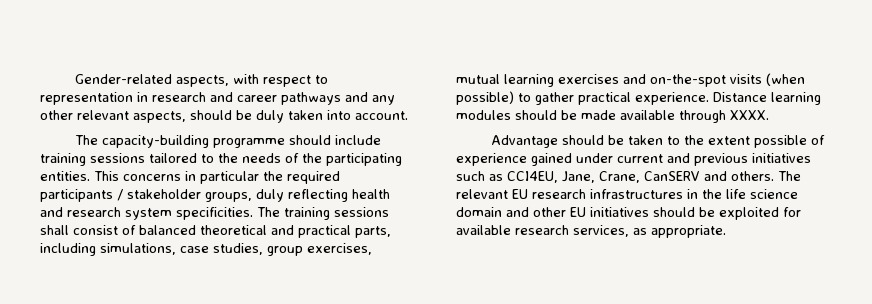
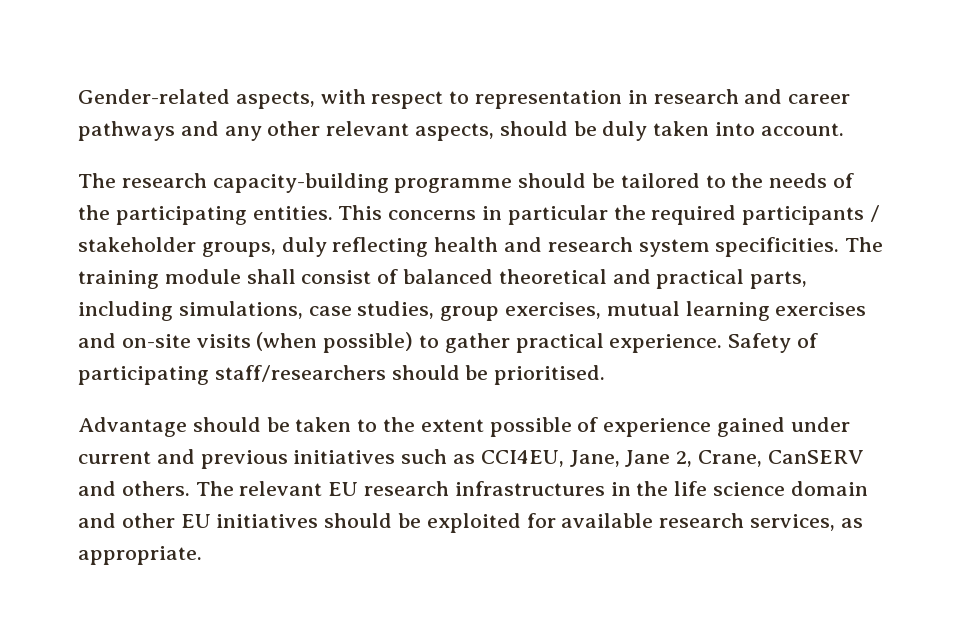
- The capacity-building programme should include training sessions tailored to the needs of the participating entities.
+ The research capacity-building programme should be tailored to the needs of the participating entities.
- The training sessions shall consist of balanced theoretical and practical parts, including simulations, case studies, group exercises, mutual learning exercises and on-the-spot visits (when possible) to gather practical experience.
+ The training module shall consist of balanced theoretical and practical parts, including simulations, case studies, group exercises, mutual learning exercises and on-site visits (when possible) to gather practical experience.
- Distance learning modules should be made available through XXXX.
+ Safety of participating staff/researchers should be prioritised.
- Advantage should be taken to the extent possible of experience gained under current and previous initiatives such as CCI4EU, Jane, Crane, CanSERV and others.
+ Advantage should be taken to the extent possible of experience gained under current and previous initiatives such as CCI4EU, Jane, Jane 2, Crane, CanSERV and others.

